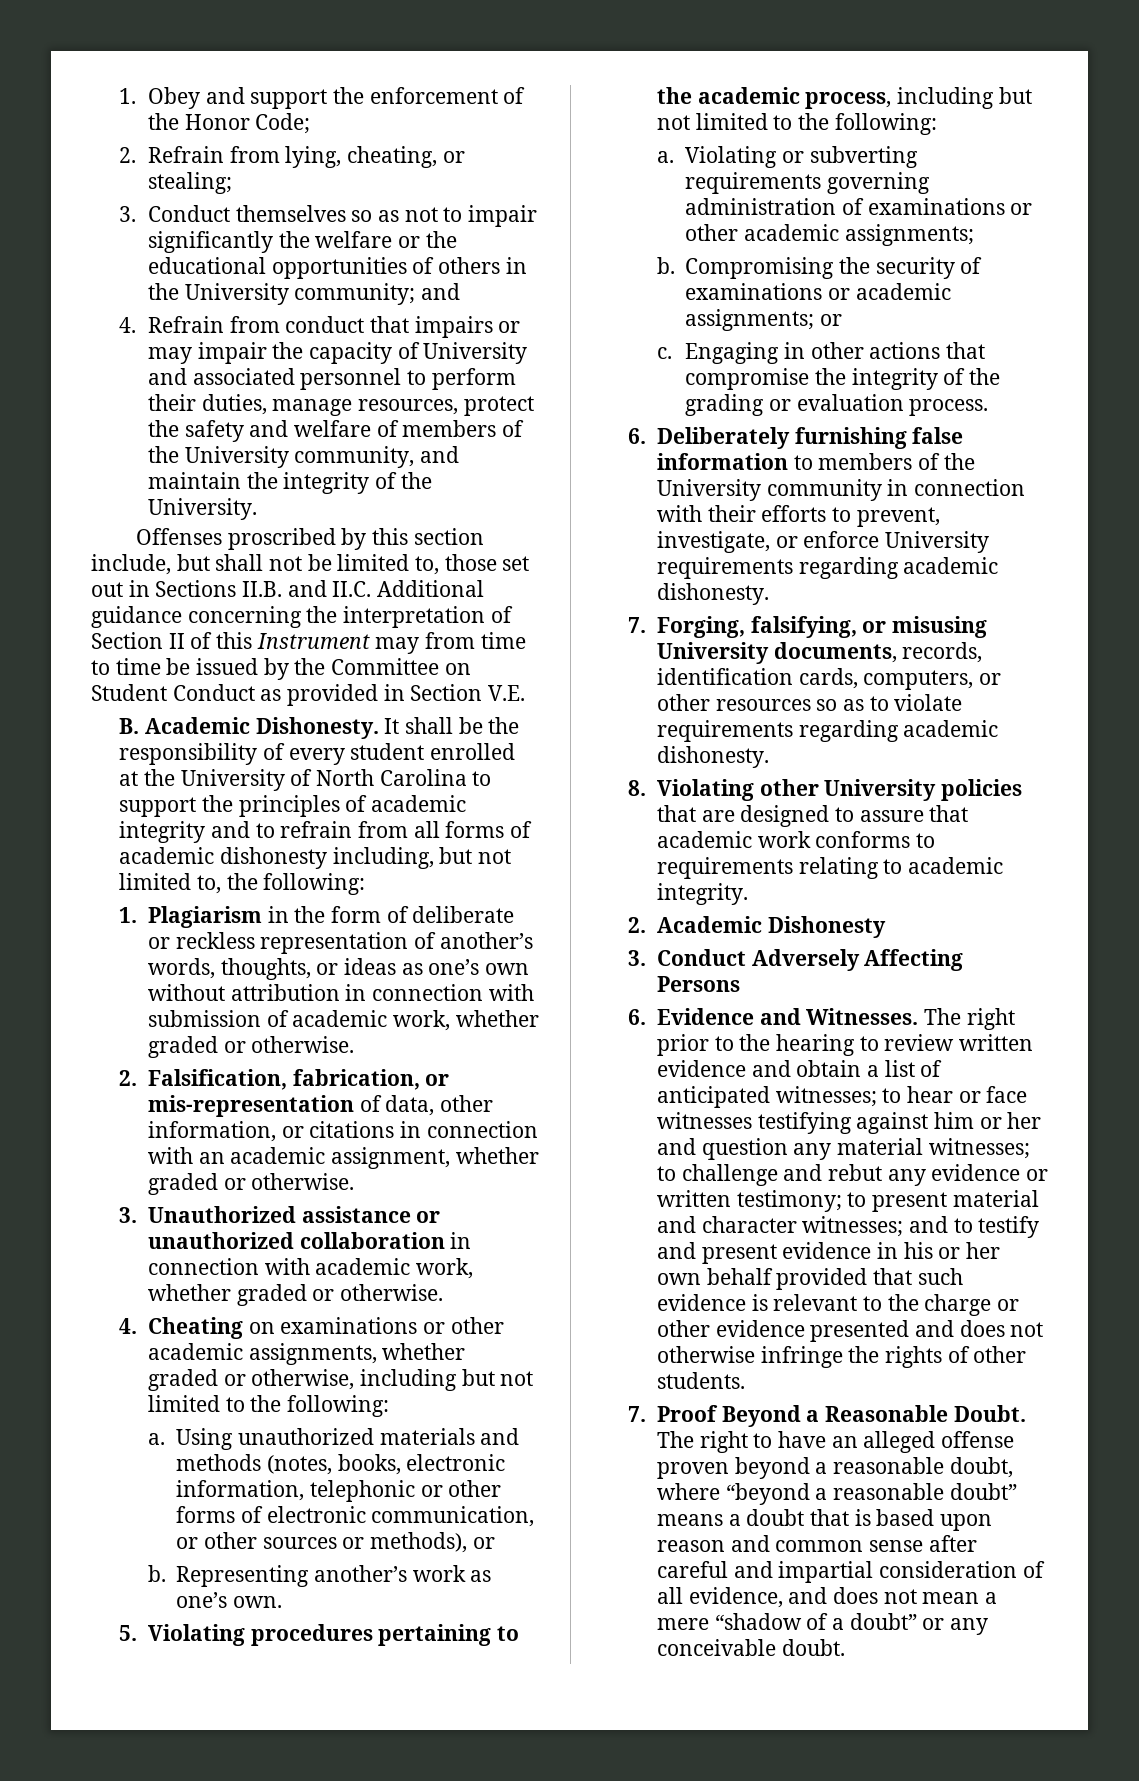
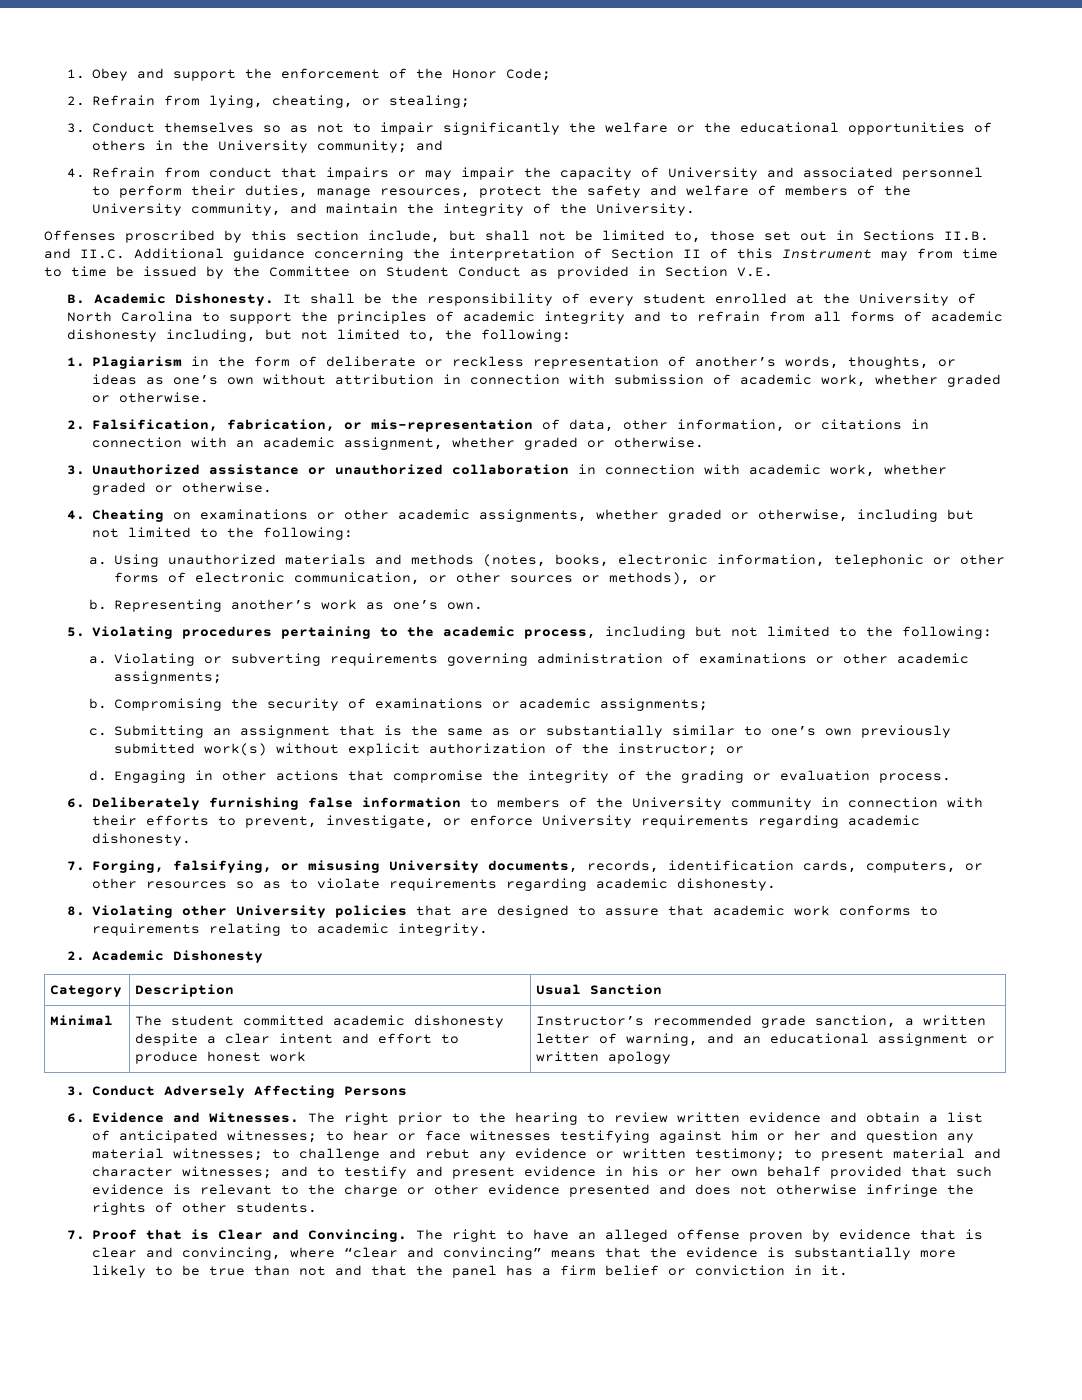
- Compromising the security of examinations or academic assignments; or
- c.
+ Compromising the security of examinations or academic assignments;
+ c. Submitting an assignment that is the same as or substantially similar to one’s own previously submitted work(s) without explicit authorization of the instructor; or
+ d.
+ Category | Description | Usual Sanction
+ Minimal | The student committed academic dishonesty despite a clear intent and effort to produce honest work | Instructor’s recommended grade sanction, a written letter of warning, and an educational assignment or written apology
- 7. Proof Beyond a Reasonable Doubt.
+ 7. Proof that is Clear and Convincing.
- The right to have an alleged offense proven beyond a reasonable doubt, where “beyond a reasonable doubt” means a doubt that is based upon reason and common sense after careful and impartial consideration of all evidence, and does not mean a mere “shadow of a doubt” or any conceivable doubt.
+ The right to have an alleged offense proven by evidence that is clear and convincing, where “clear and convincing” means that the evidence is substantially more likely to be true than not and that the panel has a firm belief or conviction in it.

